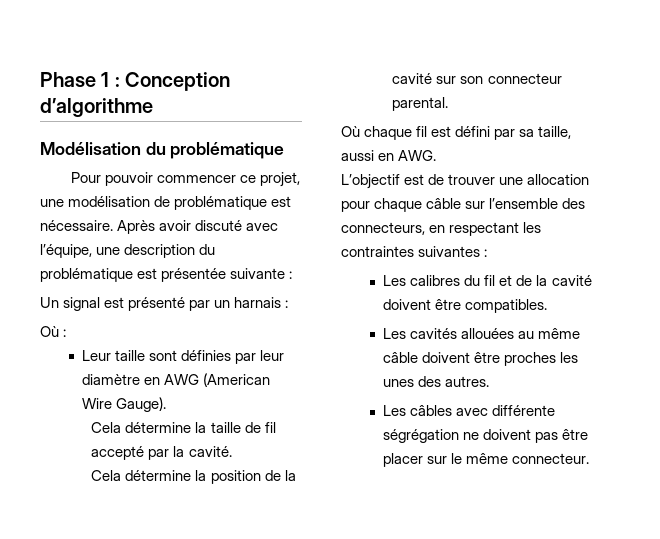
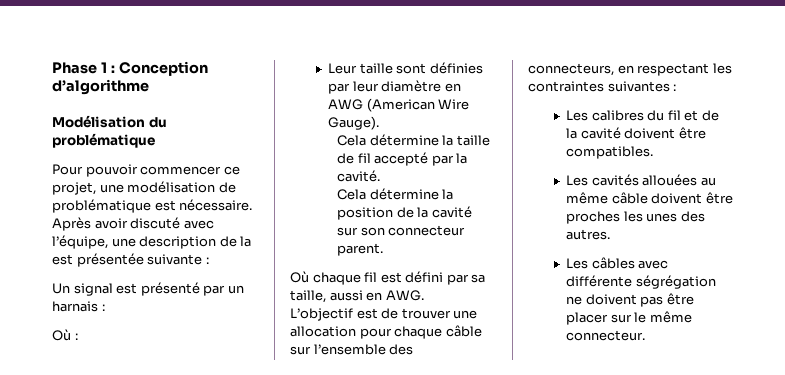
- Après avoir discuté avec l’équipe, une description du problématique est présentée suivante :
+ Après avoir discuté avec l’équipe, une description de la est présentée suivante :
- Cela détermine la position de la cavité sur son connecteur parental.
+ Cela détermine la position de la cavité sur son connecteur parent.

